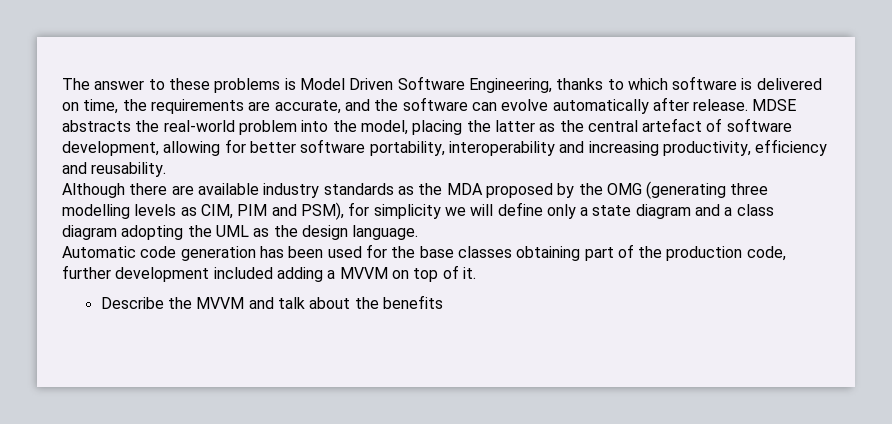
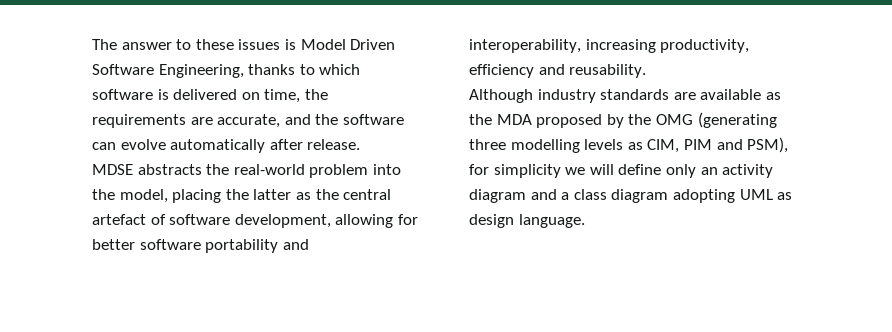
- The answer to these problems is Model Driven Software Engineering, thanks to which software is delivered on time, the requirements are accurate, and the software can evolve automatically after release. MDSE abstracts the real-world problem into the model, placing the latter as the central artefact of software development, allowing for better software portability, interoperability and increasing productivity, efficiency and reusability.
+ The answer to these issues is Model Driven Software Engineering, thanks to which software is delivered on time, the requirements are accurate, and the software can evolve automatically after release.
+ MDSE abstracts the real-world problem into the model, placing the latter as the central artefact of software development, allowing for better software portability and interoperability, increasing productivity, efficiency and reusability.
- Although there are available industry standards as the MDA proposed by the OMG (generating three modelling levels as CIM, PIM and PSM), for simplicity we will define only a state diagram and a class diagram adopting the UML as the design language.
+ Although industry standards are available as the MDA proposed by the OMG (generating three modelling levels as CIM, PIM and PSM), for simplicity we will define only an activity diagram and a class diagram adopting UML as design language.
- Automatic code generation has been used for the base classes obtaining part of the production code, further development included adding a MVVM on top of it.
- Describe the MVVM and talk about the benefits

